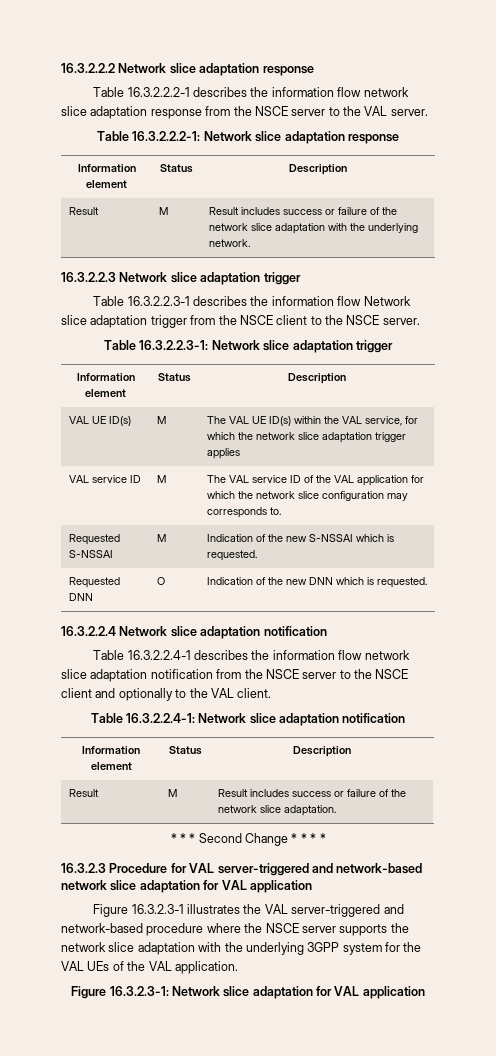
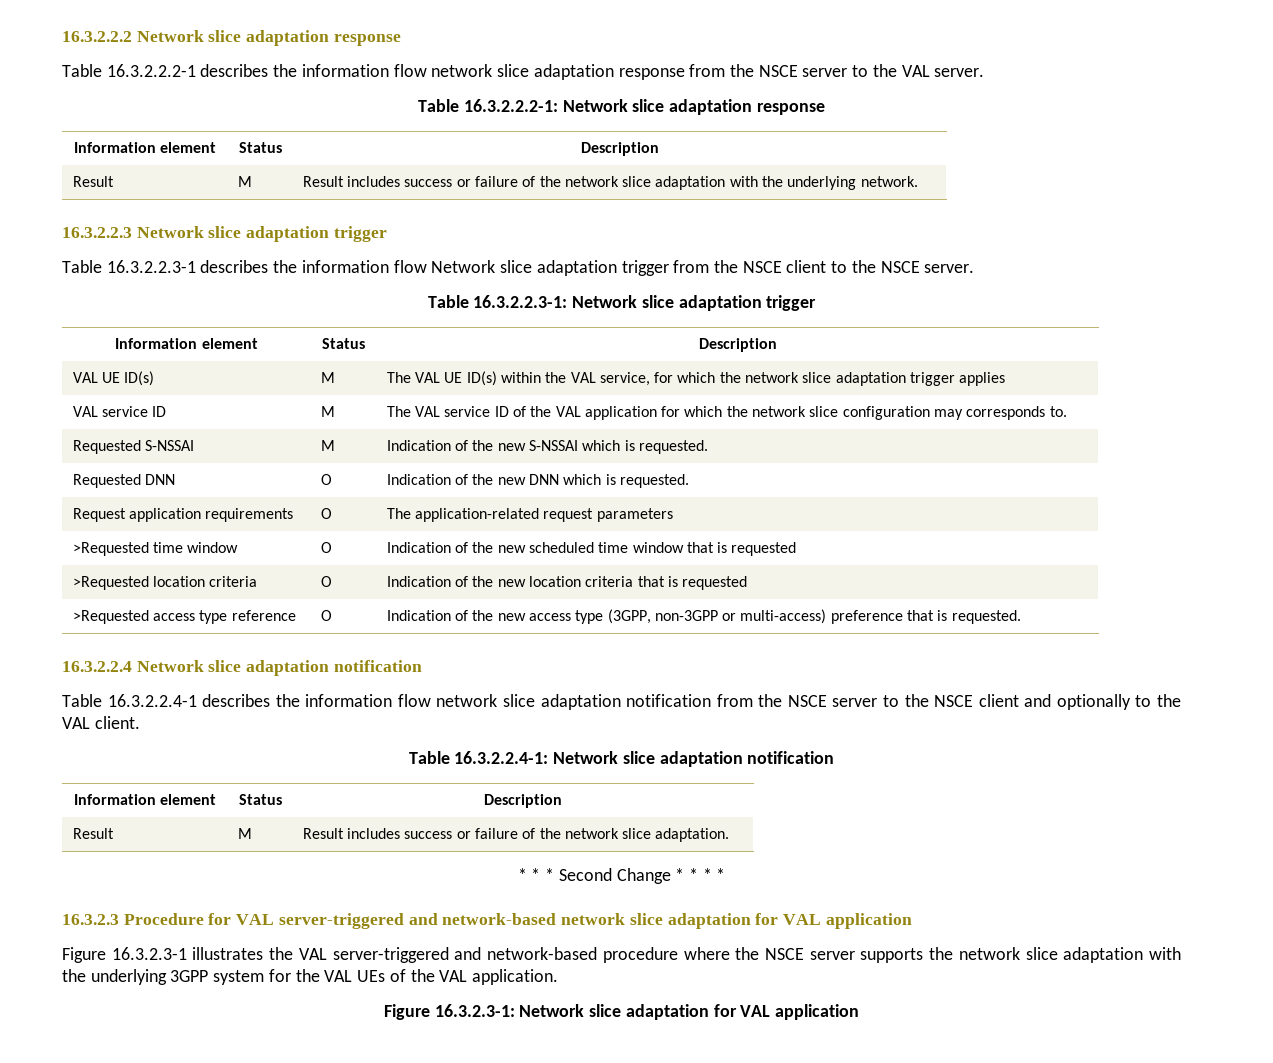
+ Request application requirements | O | The application-related request parameters
+ >Requested time window | O | Indication of the new scheduled time window that is requested
+ >Requested location criteria | O | Indication of the new location criteria that is requested
+ >Requested access type reference | O | Indication of the new access type (3GPP, non-3GPP or multi-access) preference that is requested.

